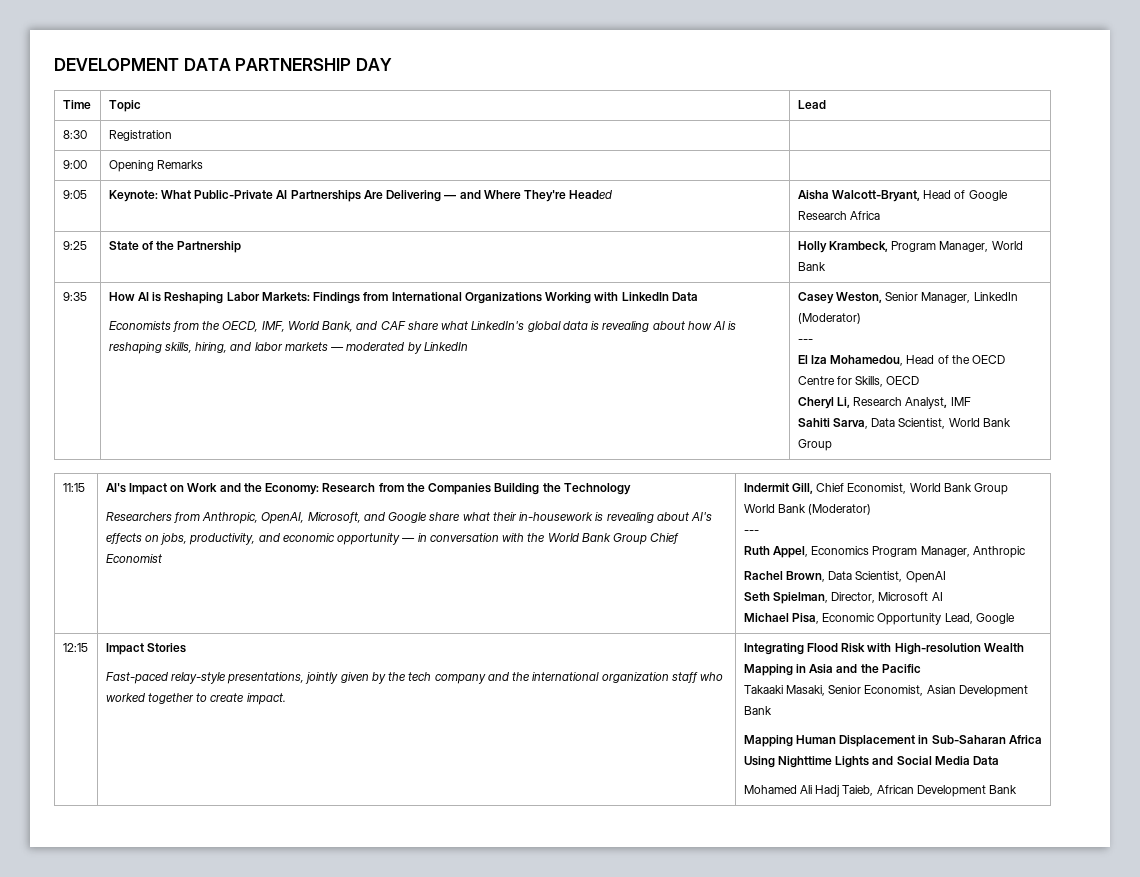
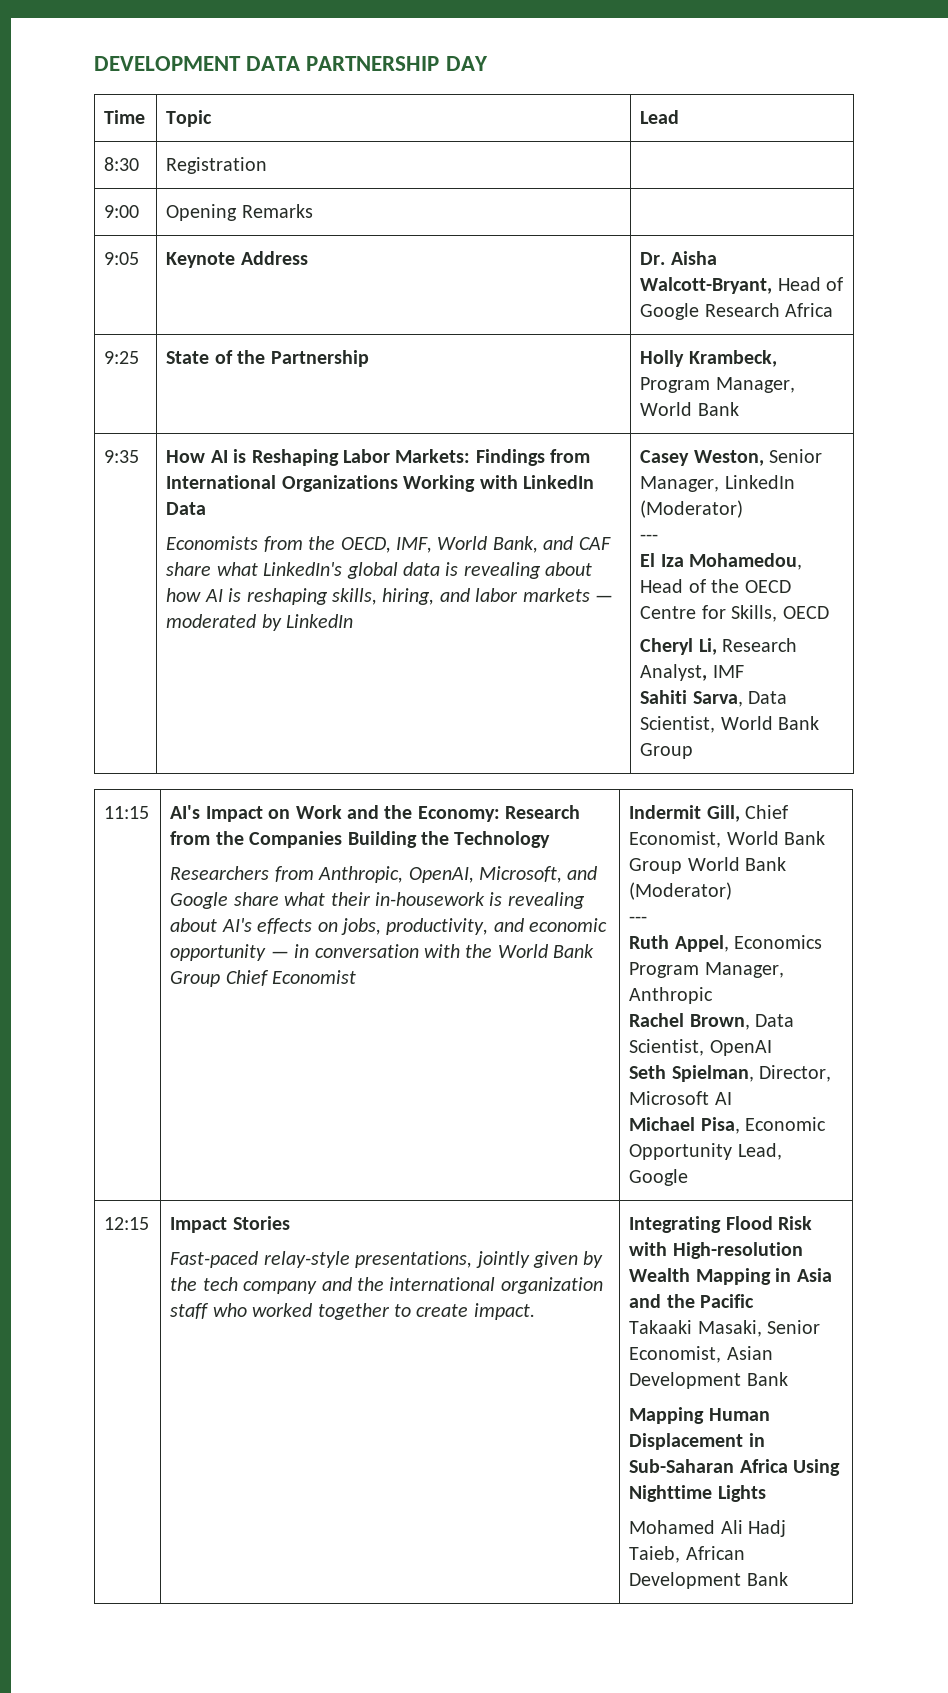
- 9:05 | Keynote: What Public-Private AI Partnerships Are Delivering — and Where They're Headed | Aisha Walcott-Bryant, Head of Google Research Africa
+ 9:05 | Keynote Address | Dr. Aisha Walcott-Bryant, Head of Google Research Africa
- Mapping Human Displacement in Sub-Saharan Africa Using Nighttime Lights and Social Media Data
+ Mapping Human Displacement in Sub-Saharan Africa Using Nighttime Lights

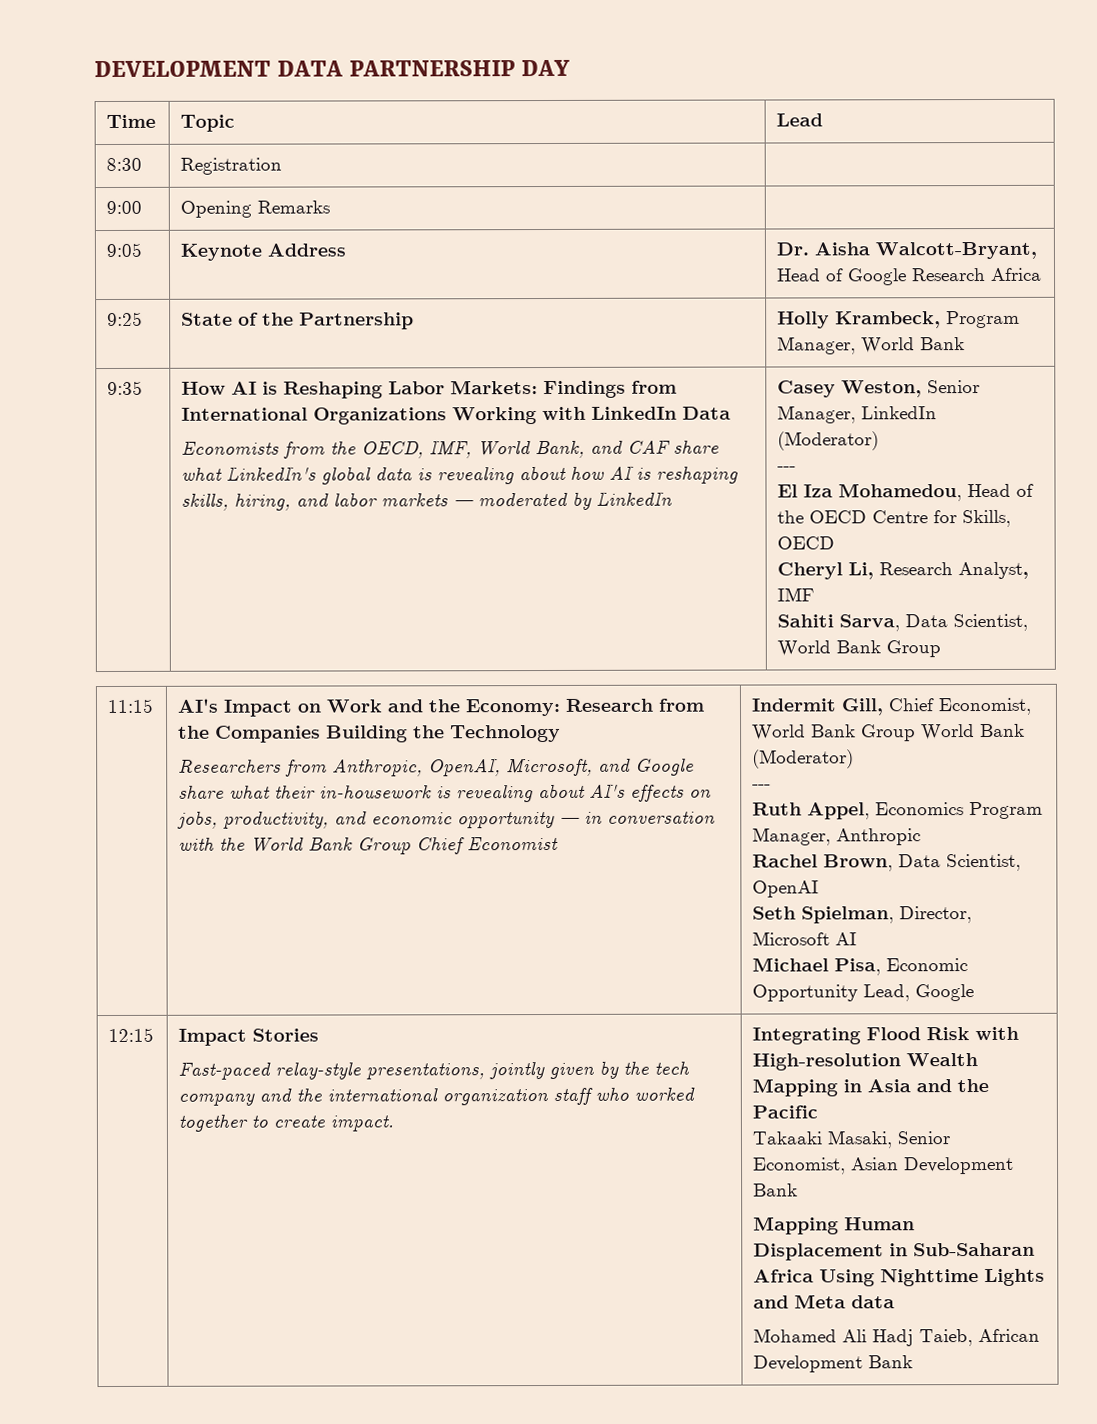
- Mapping Human Displacement in Sub-Saharan Africa Using Nighttime Lights
+ Mapping Human Displacement in Sub-Saharan Africa Using Nighttime Lights and Meta data

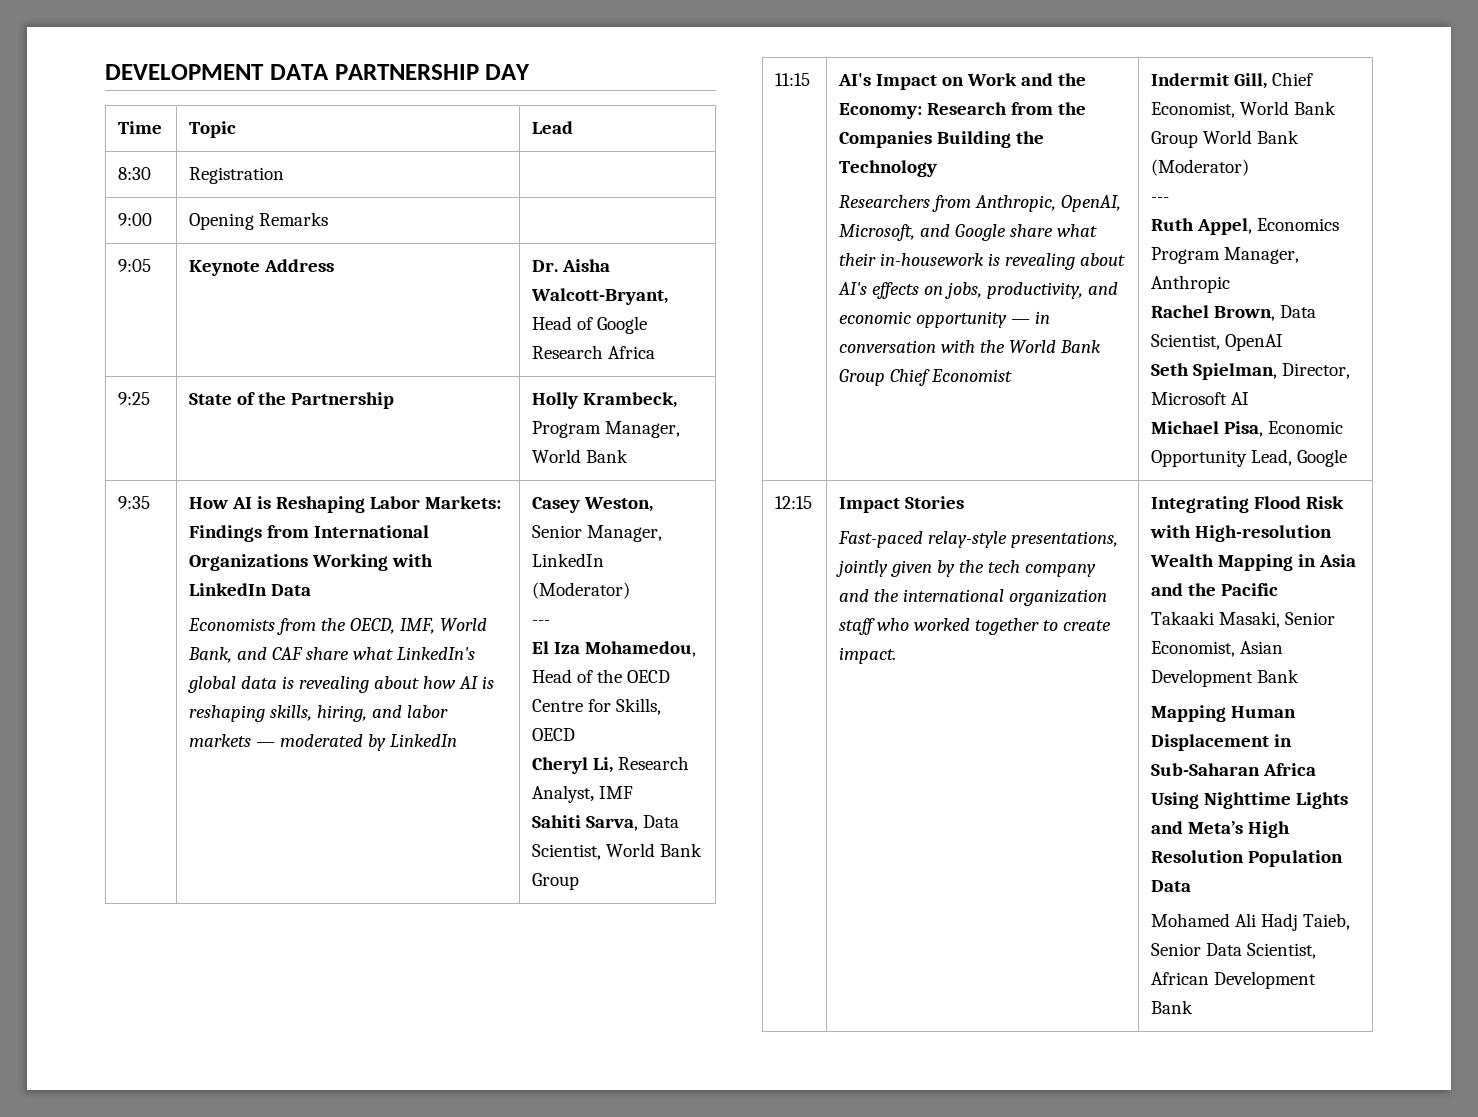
- Mapping Human Displacement in Sub-Saharan Africa Using Nighttime Lights and Meta data
+ Mapping Human Displacement in Sub-Saharan Africa Using Nighttime Lights and Meta’s High Resolution Population Data
- Mohamed Ali Hadj Taieb, African Development Bank
+ Mohamed Ali Hadj Taieb, Senior Data Scientist, African Development Bank

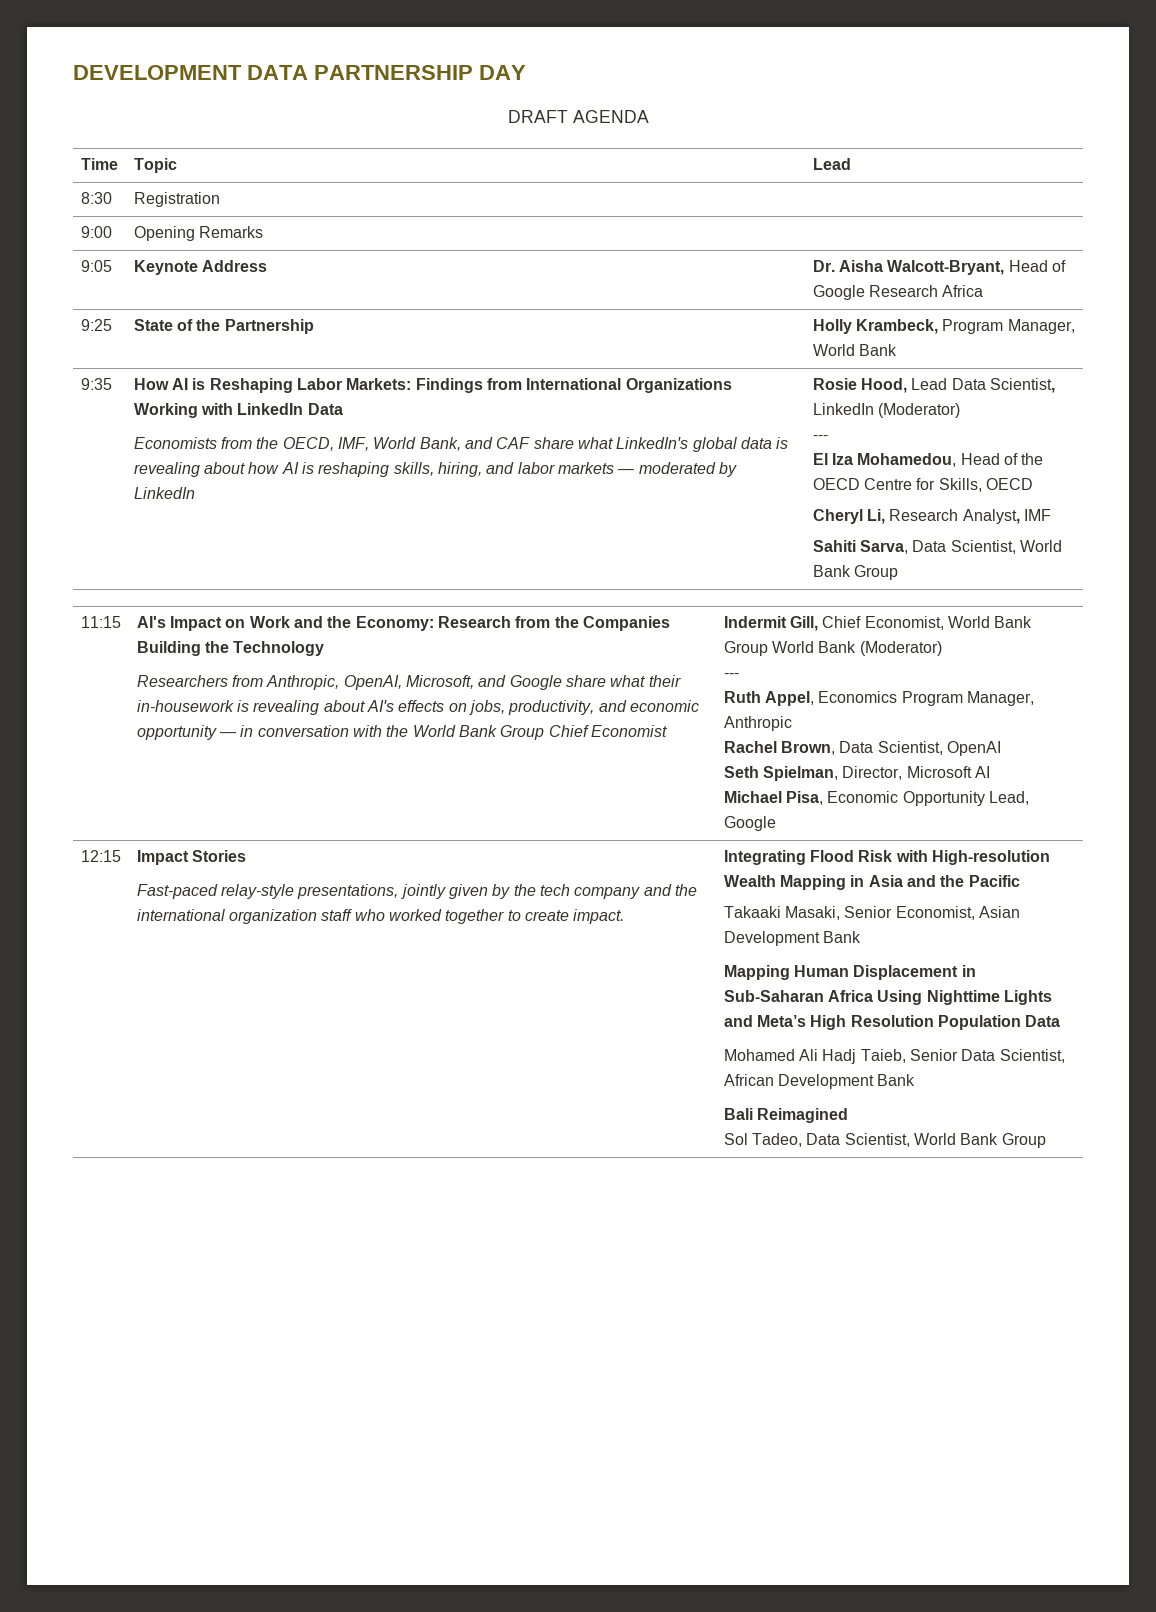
+ DRAFT AGENDA
- Casey Weston, Senior Manager, LinkedIn (Moderator)
+ Rosie Hood, Lead Data Scientist, LinkedIn (Moderator)
+ Bali Reimagined
+ Sol Tadeo, Data Scientist, World Bank Group

